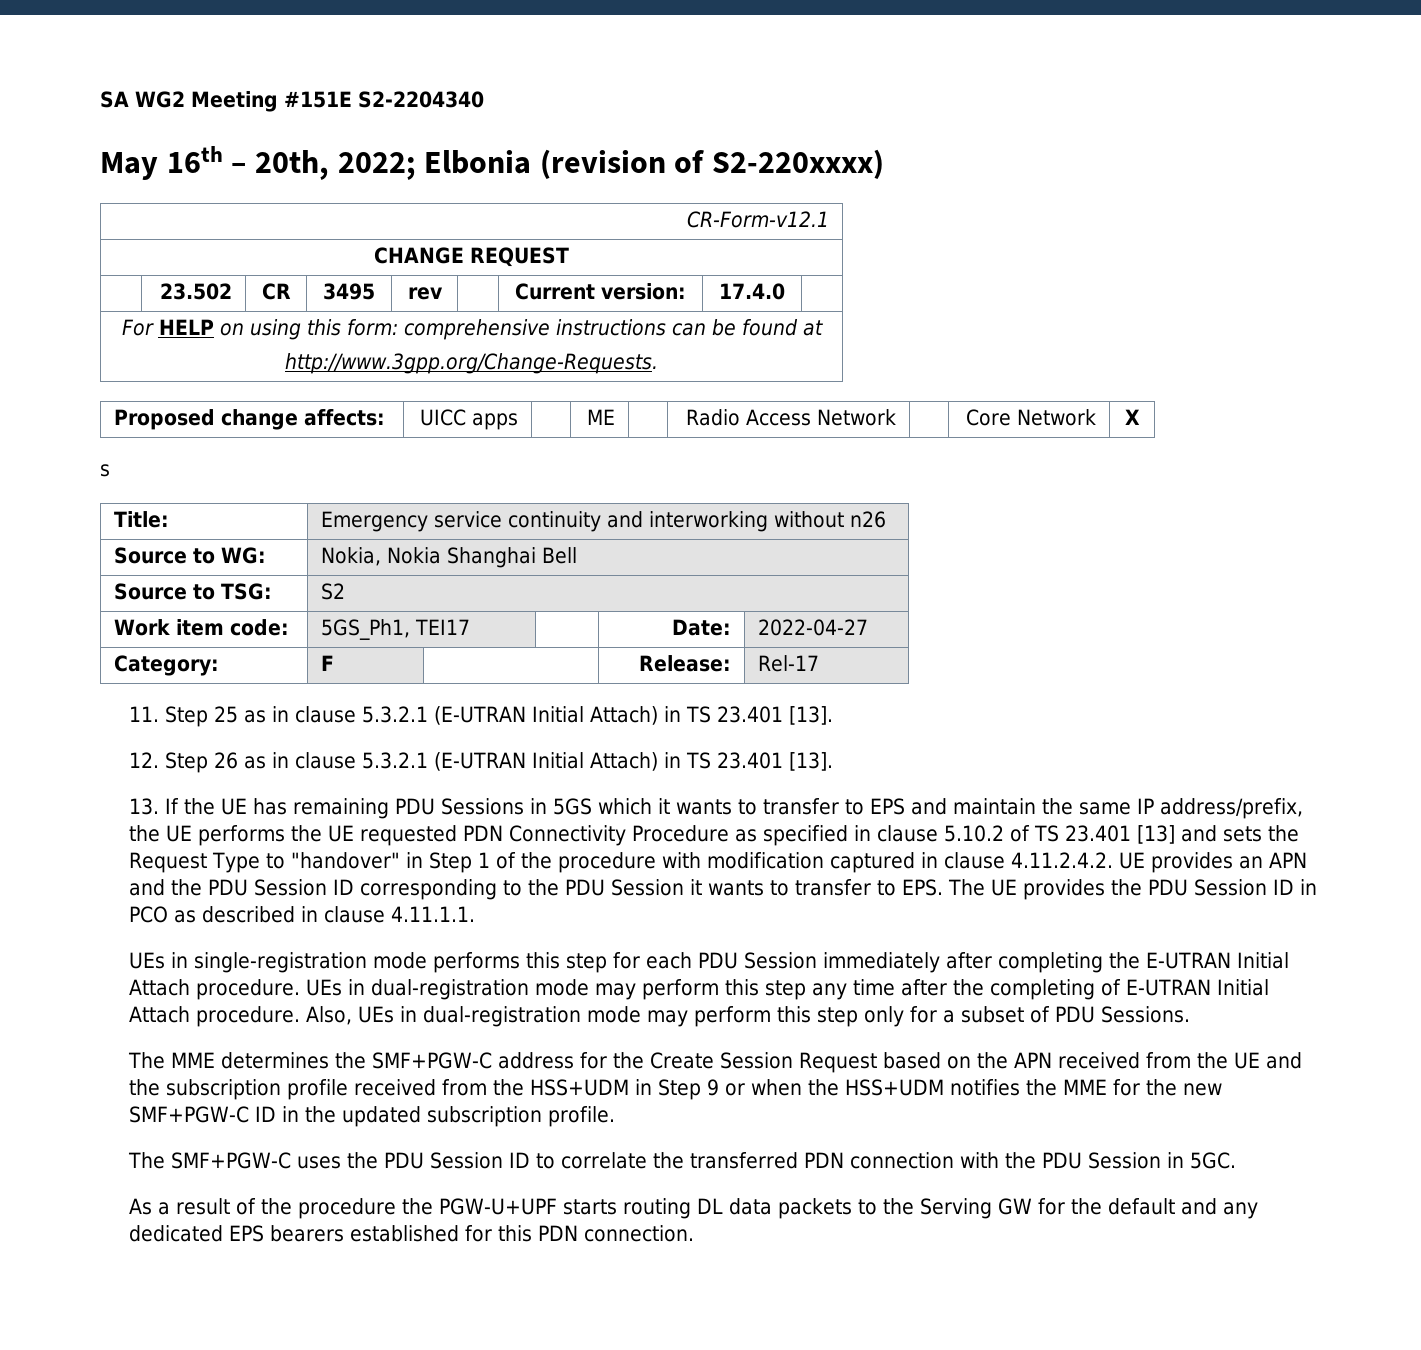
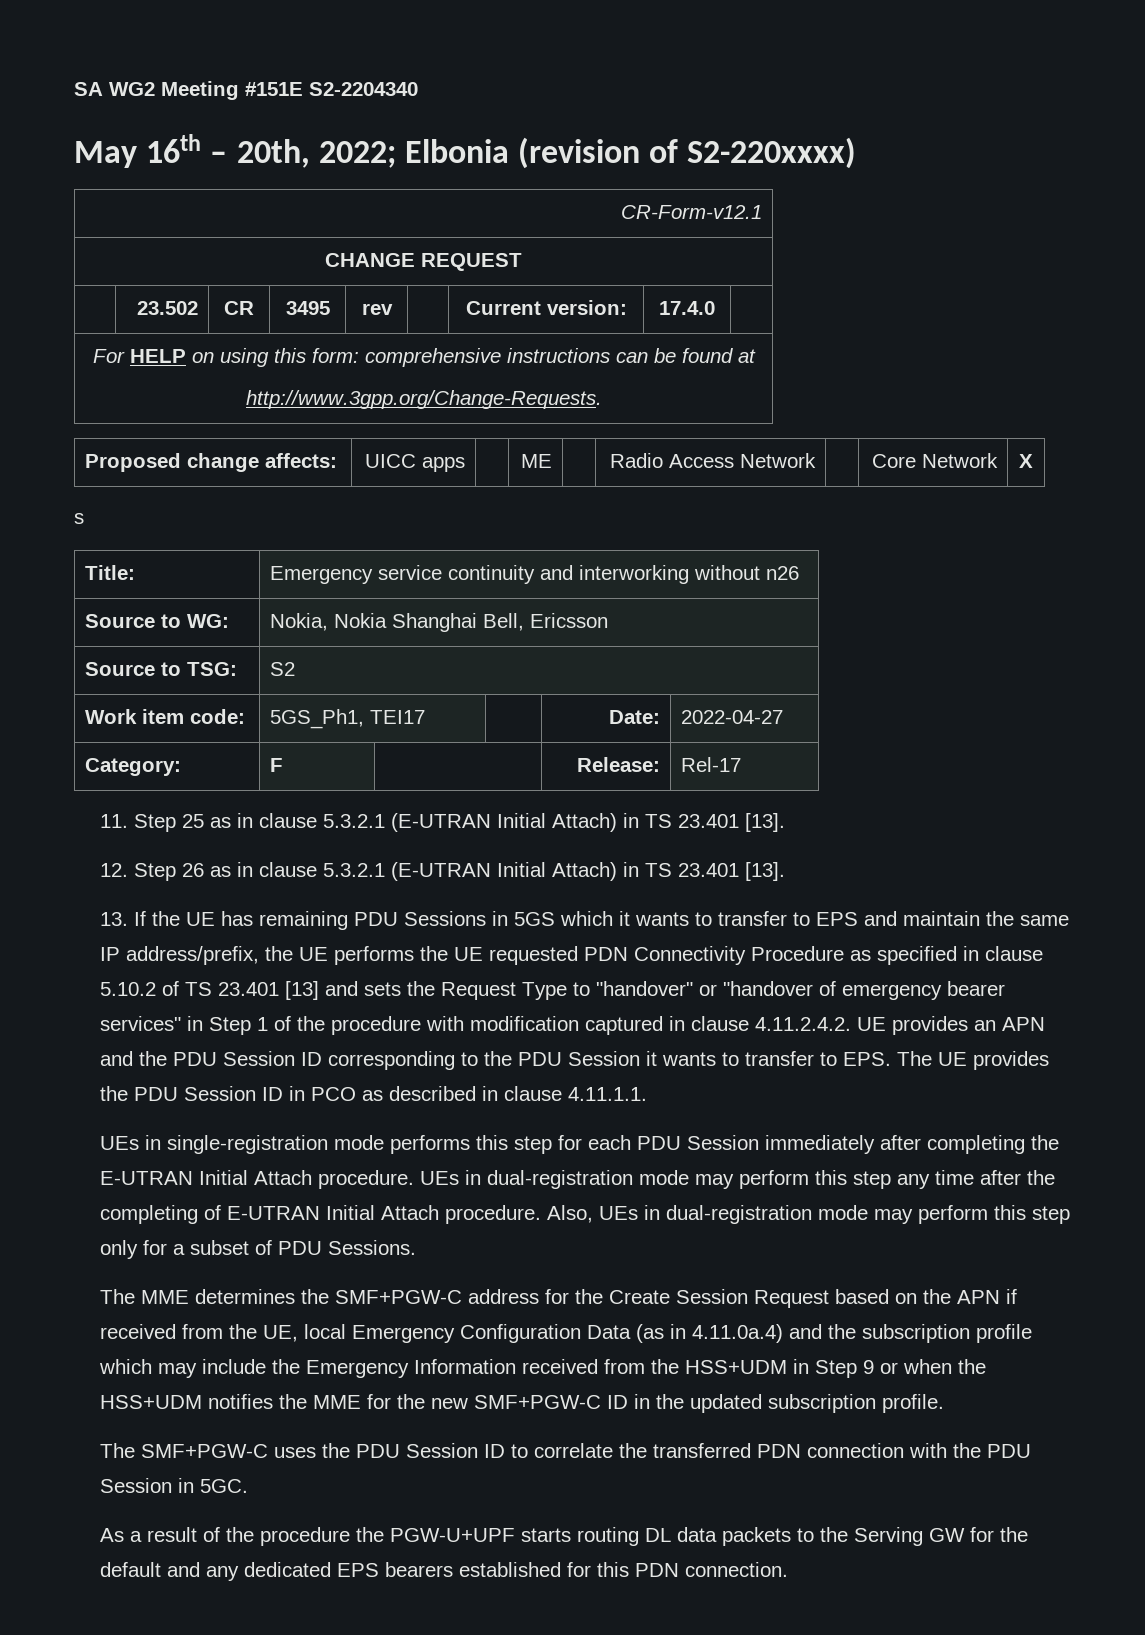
- Source to WG: | Nokia, Nokia Shanghai Bell
+ Source to WG: | Nokia, Nokia Shanghai Bell, Ericsson
- 13. If the UE has remaining PDU Sessions in 5GS which it wants to transfer to EPS and maintain the same IP address/prefix, the UE performs the UE requested PDN Connectivity Procedure as specified in clause 5.10.2 of TS 23.401 [13] and sets the Request Type to "handover" in Step 1 of the procedure with modification captured in clause 4.11.2.4.2. UE provides an APN and the PDU Session ID corresponding to the PDU Session it wants to transfer to EPS. The UE provides the PDU Session ID in PCO as described in clause 4.11.1.1.
+ 13. If the UE has remaining PDU Sessions in 5GS which it wants to transfer to EPS and maintain the same IP address/prefix, the UE performs the UE requested PDN Connectivity Procedure as specified in clause 5.10.2 of TS 23.401 [13] and sets the Request Type to "handover" or "handover of emergency bearer services" in Step 1 of the procedure with modification captured in clause 4.11.2.4.2. UE provides an APN and the PDU Session ID corresponding to the PDU Session it wants to transfer to EPS. The UE provides the PDU Session ID in PCO as described in clause 4.11.1.1.
- The MME determines the SMF+PGW-C address for the Create Session Request based on the APN received from the UE and the subscription profile received from the HSS+UDM in Step 9 or when the HSS+UDM notifies the MME for the new SMF+PGW-C ID in the updated subscription profile.
+ The MME determines the SMF+PGW-C address for the Create Session Request based on the APN if received from the UE, local Emergency Configuration Data (as in 4.11.0a.4) and the subscription profile which may include the Emergency Information received from the HSS+UDM in Step 9 or when the HSS+UDM notifies the MME for the new SMF+PGW-C ID in the updated subscription profile.

